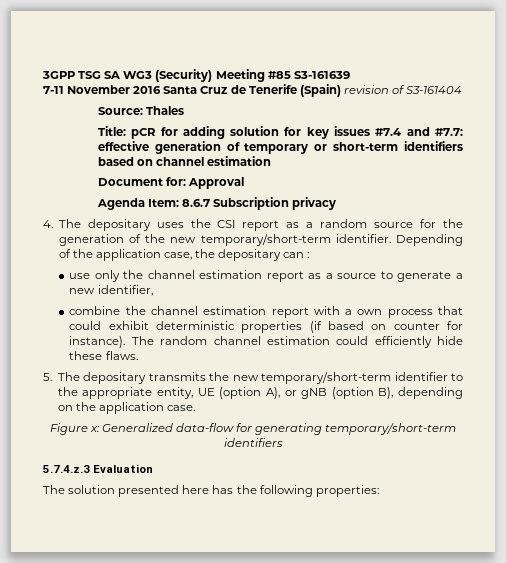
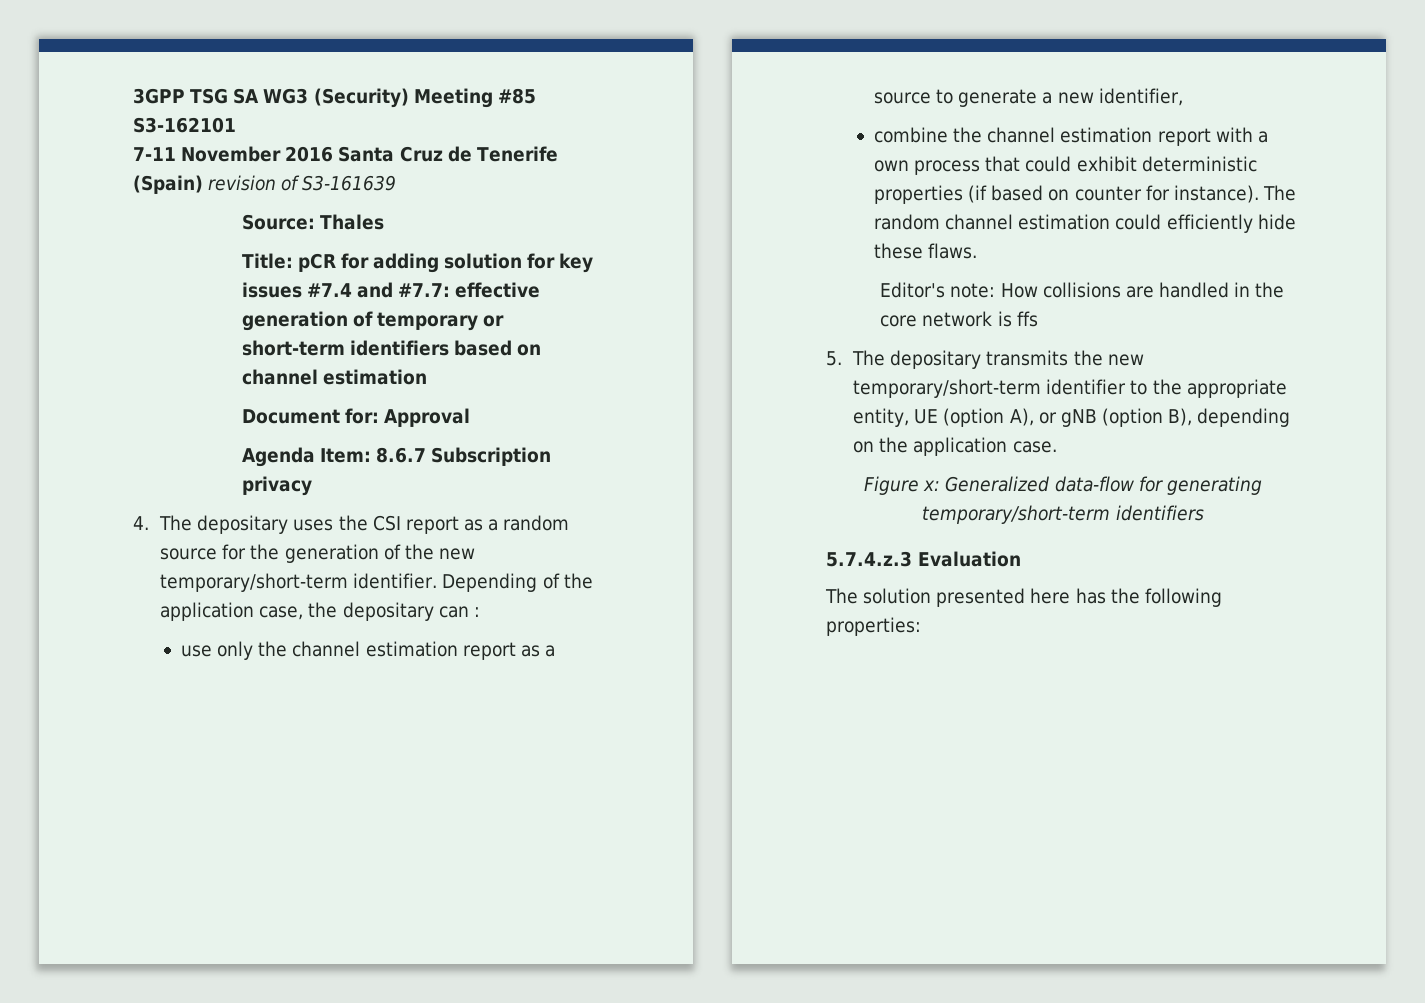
- 3GPP TSG SA WG3 (Security) Meeting #85 S3-161639
+ 3GPP TSG SA WG3 (Security) Meeting #85 S3-162101
- 7-11 November 2016 Santa Cruz de Tenerife (Spain) revision of S3-161404
+ 7-11 November 2016 Santa Cruz de Tenerife (Spain) revision of S3-161639
+ Editor's note: How collisions are handled in the core network is ffs

